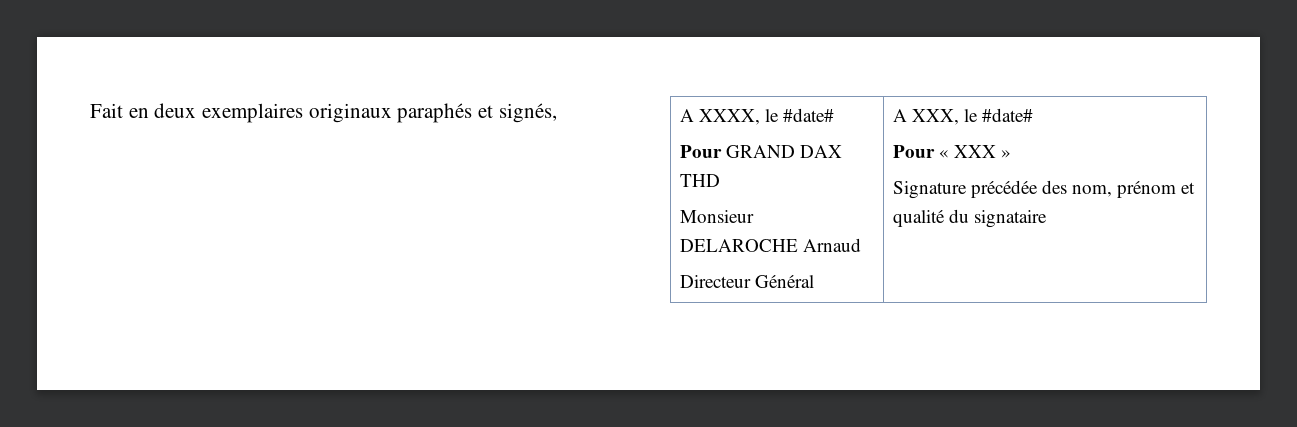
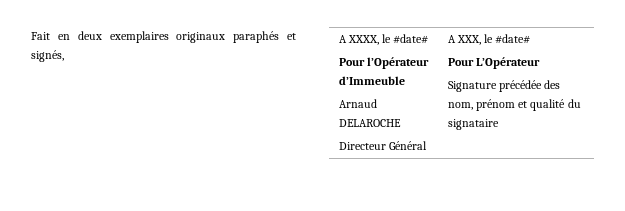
  A XXXX, le #date#
- Pour GRAND DAX THD
- Monsieur DELAROCHE Arnaud
+ Pour l’Opérateur d’Immeuble
+ Arnaud DELAROCHE
  Directeur Général | A XXX, le #date#
- Pour « XXX »
+ Pour L’Opérateur

